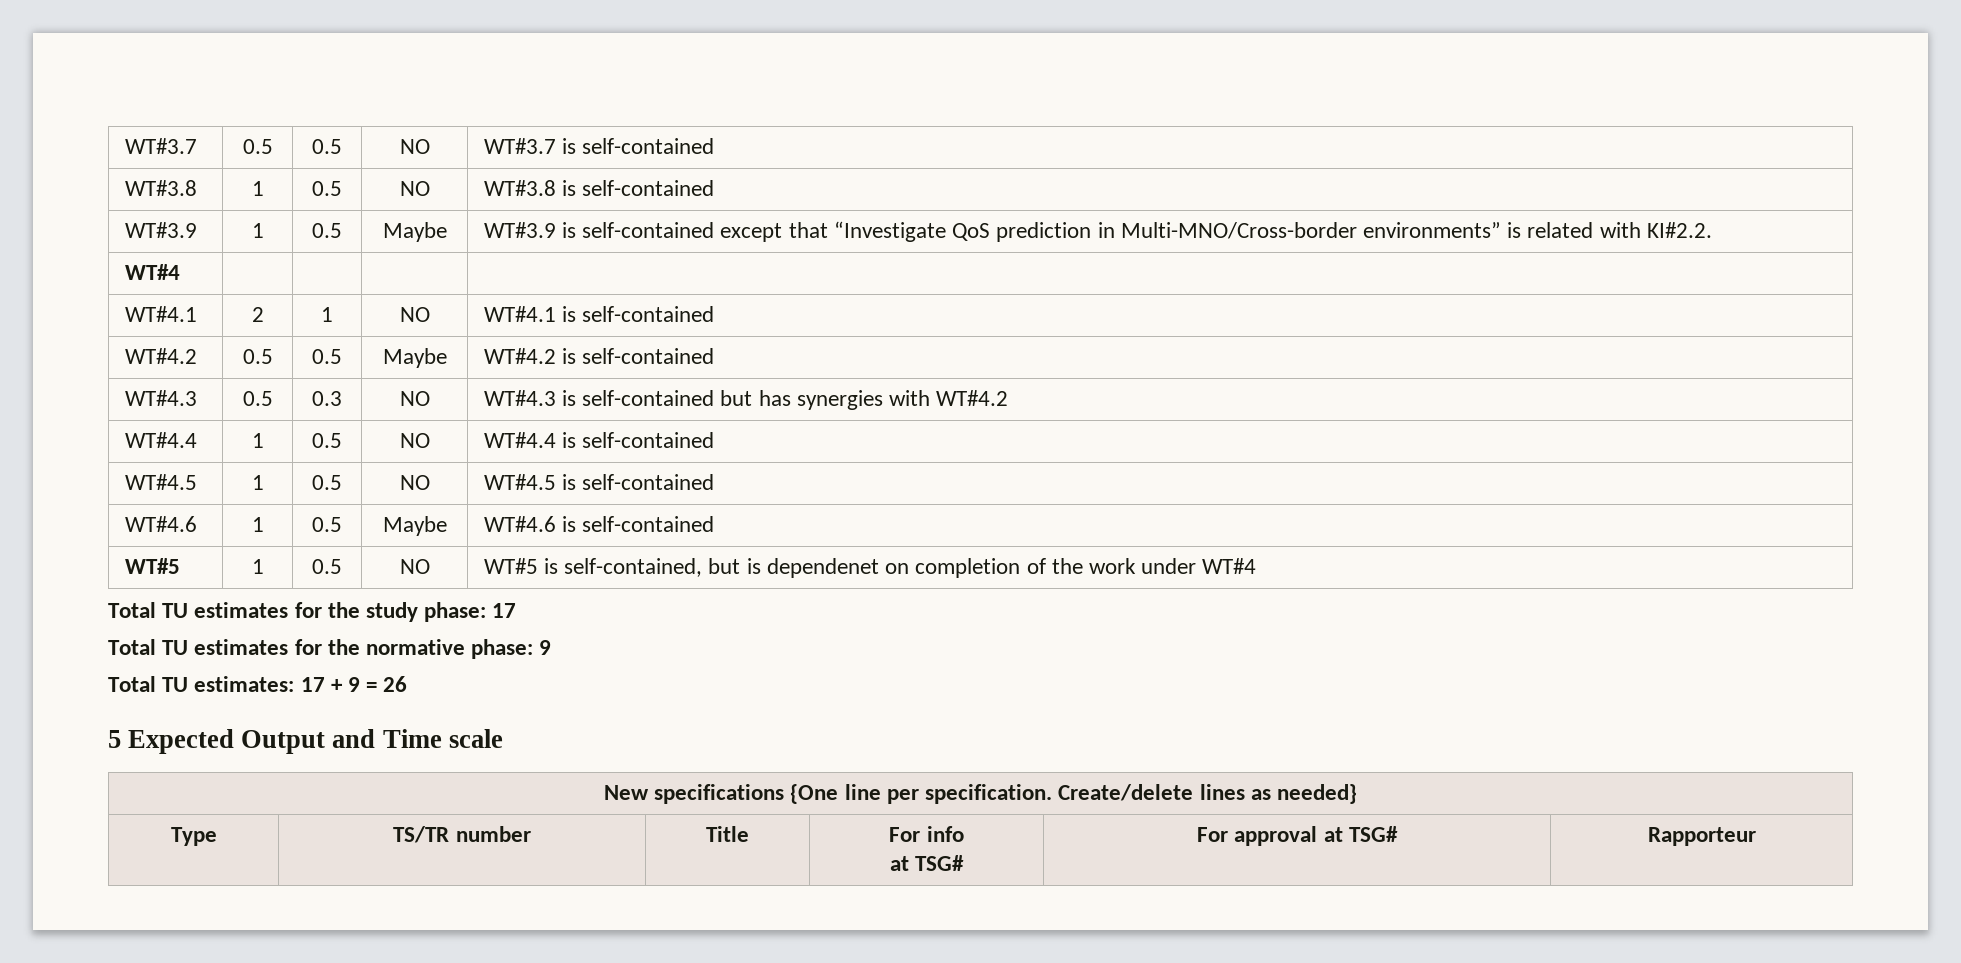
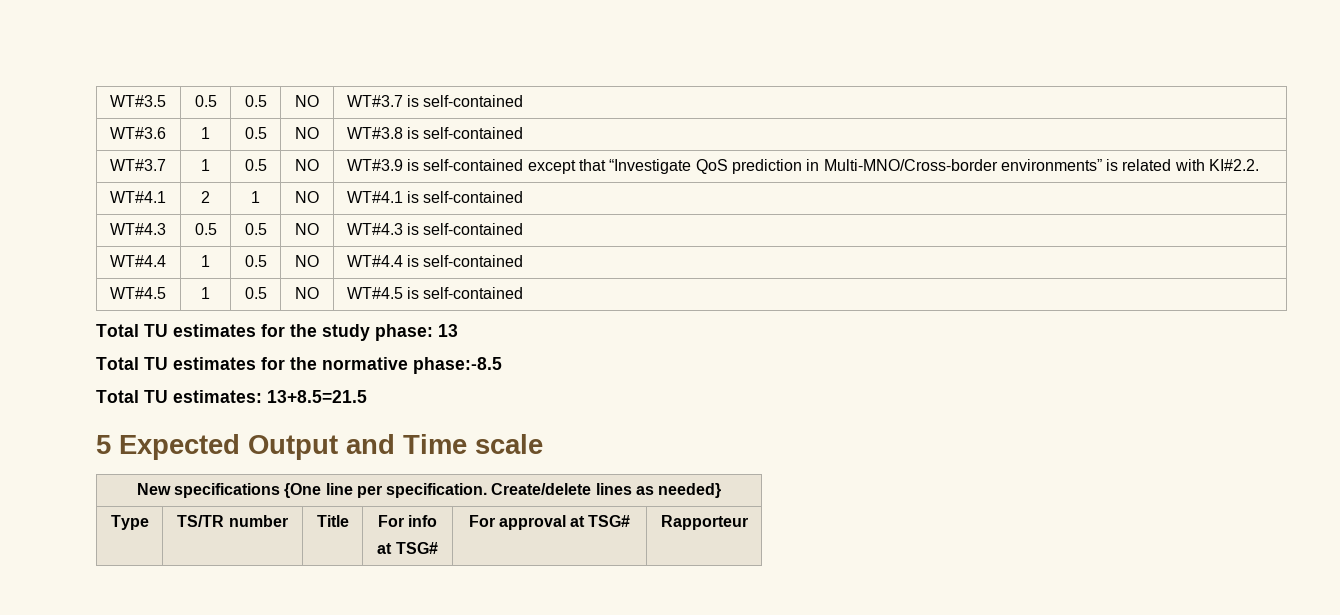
- WT#3.7 | 0.5 | 0.5 | NO | WT#3.7 is self-contained
+ WT#3.5 | 0.5 | 0.5 | NO | WT#3.7 is self-contained
- WT#3.8 | 1 | 0.5 | NO | WT#3.8 is self-contained
+ WT#3.6 | 1 | 0.5 | NO | WT#3.8 is self-contained
- WT#3.9 | 1 | 0.5 | Maybe | WT#3.9 is self-contained except that “Investigate QoS prediction in Multi-MNO/Cross-border environments” is related with KI#2.2.
+ WT#3.7 | 1 | 0.5 | NO | WT#3.9 is self-contained except that “Investigate QoS prediction in Multi-MNO/Cross-border environments” is related with KI#2.2.
- WT#4 | | | |
- WT#4.2 | 0.5 | 0.5 | Maybe | WT#4.2 is self-contained
- WT#4.3 | 0.5 | 0.3 | NO | WT#4.3 is self-contained but has synergies with WT#4.2
+ WT#4.3 | 0.5 | 0.5 | NO | WT#4.3 is self-contained
- WT#4.6 | 1 | 0.5 | Maybe | WT#4.6 is self-contained
- WT#5 | 1 | 0.5 | NO | WT#5 is self-contained, but is dependenet on completion of the work under WT#4
- Total TU estimates for the study phase: 17
+ Total TU estimates for the study phase: 13
- Total TU estimates for the normative phase: 9
+ Total TU estimates for the normative phase:-8.5
- Total TU estimates: 17 + 9 = 26
+ Total TU estimates: 13+8.5=21.5

